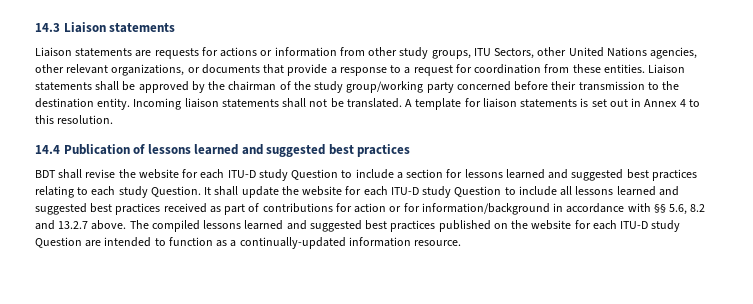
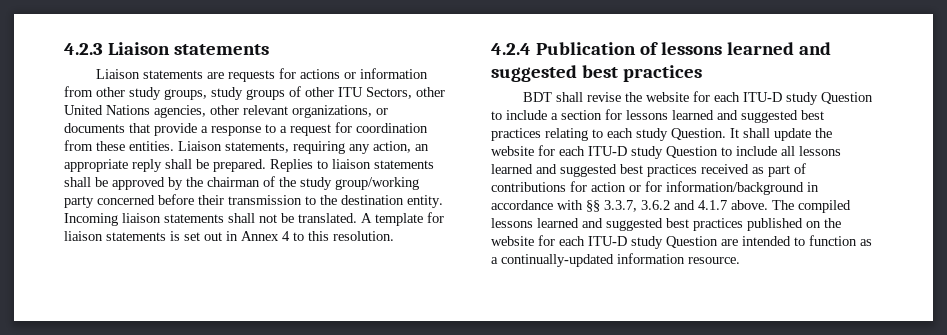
- 14.3 Liaison statements
+ 4.2.3 Liaison statements
- Liaison statements are requests for actions or information from other study groups, ITU Sectors, other United Nations agencies, other relevant organizations, or documents that provide a response to a request for coordination from these entities.
+ Liaison statements are requests for actions or information from other study groups, study groups of other ITU Sectors, other United Nations agencies, other relevant organizations, or documents that provide a response to a request for coordination from these entities.
- Liaison statements shall be approved by the chairman of the study group/working party concerned before their transmission to the destination entity.
+ Liaison statements, requiring any action, an appropriate reply shall be prepared. Replies to liaison statements shall be approved by the chairman of the study group/working party concerned before their transmission to the destination entity.
- 14.4 Publication of lessons learned and suggested best practices
+ 4.2.4 Publication of lessons learned and suggested best practices
- It shall update the website for each ITU-D study Question to include all lessons learned and suggested best practices received as part of contributions for action or for information/background in accordance with §§ 5.6, 8.2 and 13.2.7 above.
+ It shall update the website for each ITU-D study Question to include all lessons learned and suggested best practices received as part of contributions for action or for information/background in accordance with §§ 3.3.7, 3.6.2 and 4.1.7 above.

